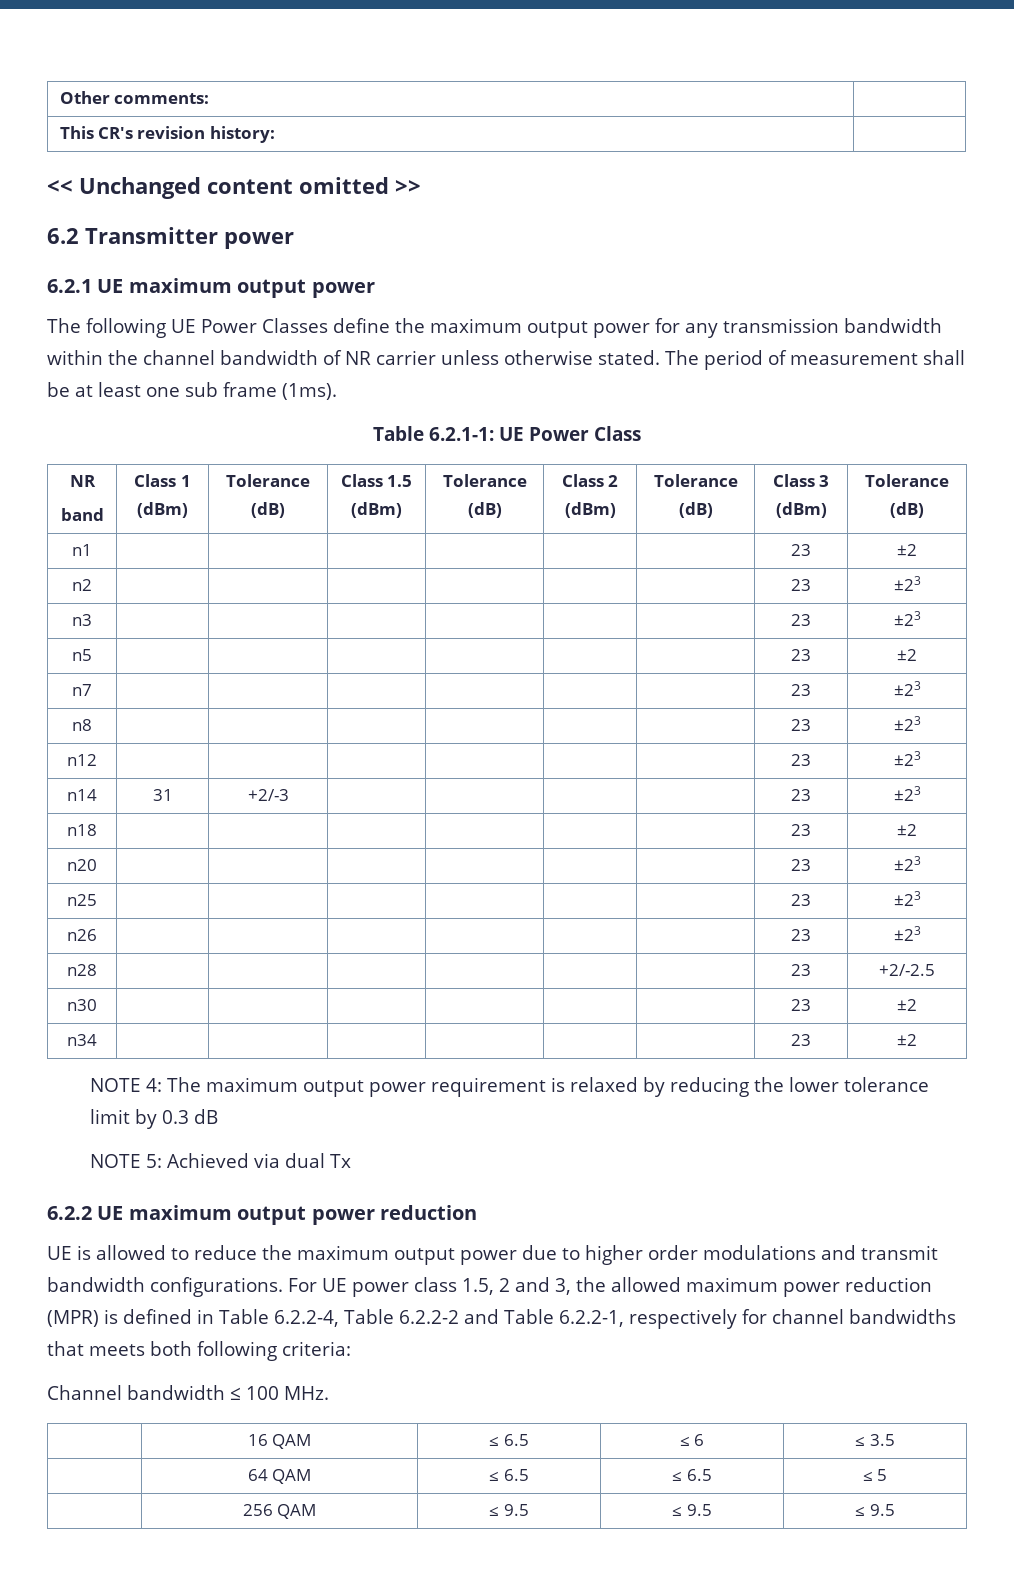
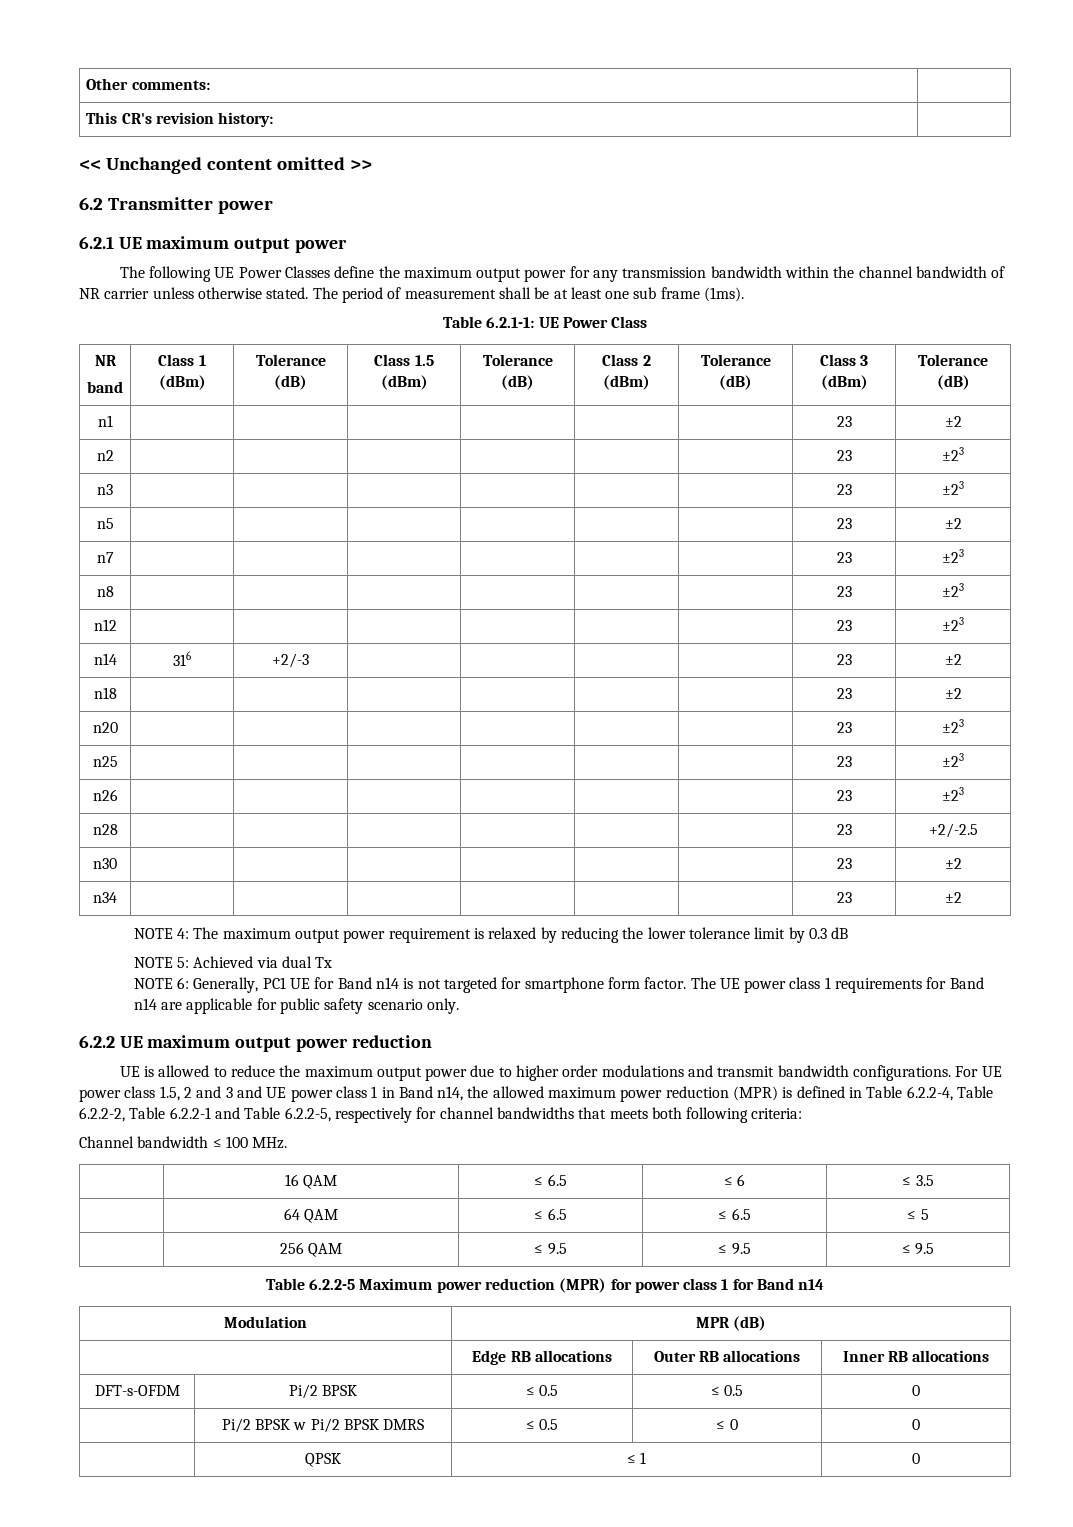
- n14 | 31 | +2/-3 | | | | | 23 | ±23
+ n14 | 316 | +2/-3 | | | | | 23 | ±2
+ NOTE 6: Generally, PC1 UE for Band n14 is not targeted for smartphone form factor. The UE power class 1 requirements for Band n14 are applicable for public safety scenario only.
- For UE power class 1.5, 2 and 3, the allowed maximum power reduction (MPR) is defined in Table 6.2.2-4, Table 6.2.2-2 and Table 6.2.2-1, respectively for channel bandwidths that meets both following criteria:
+ For UE power class 1.5, 2 and 3 and UE power class 1 in Band n14, the allowed maximum power reduction (MPR) is defined in Table 6.2.2-4, Table 6.2.2-2, Table 6.2.2-1 and Table 6.2.2-5, respectively for channel bandwidths that meets both following criteria:
+ Table 6.2.2-5 Maximum power reduction (MPR) for power class 1 for Band n14
+ Modulation | MPR (dB)
+ | Edge RB allocations | Outer RB allocations | Inner RB allocations
+ DFT-s-OFDM | Pi/2 BPSK | ≤ 0.5 | ≤ 0.5 | 0
+ | Pi/2 BPSK w Pi/2 BPSK DMRS | ≤ 0.5 | ≤ 0 | 0
+ | QPSK | ≤ 1 | 0

